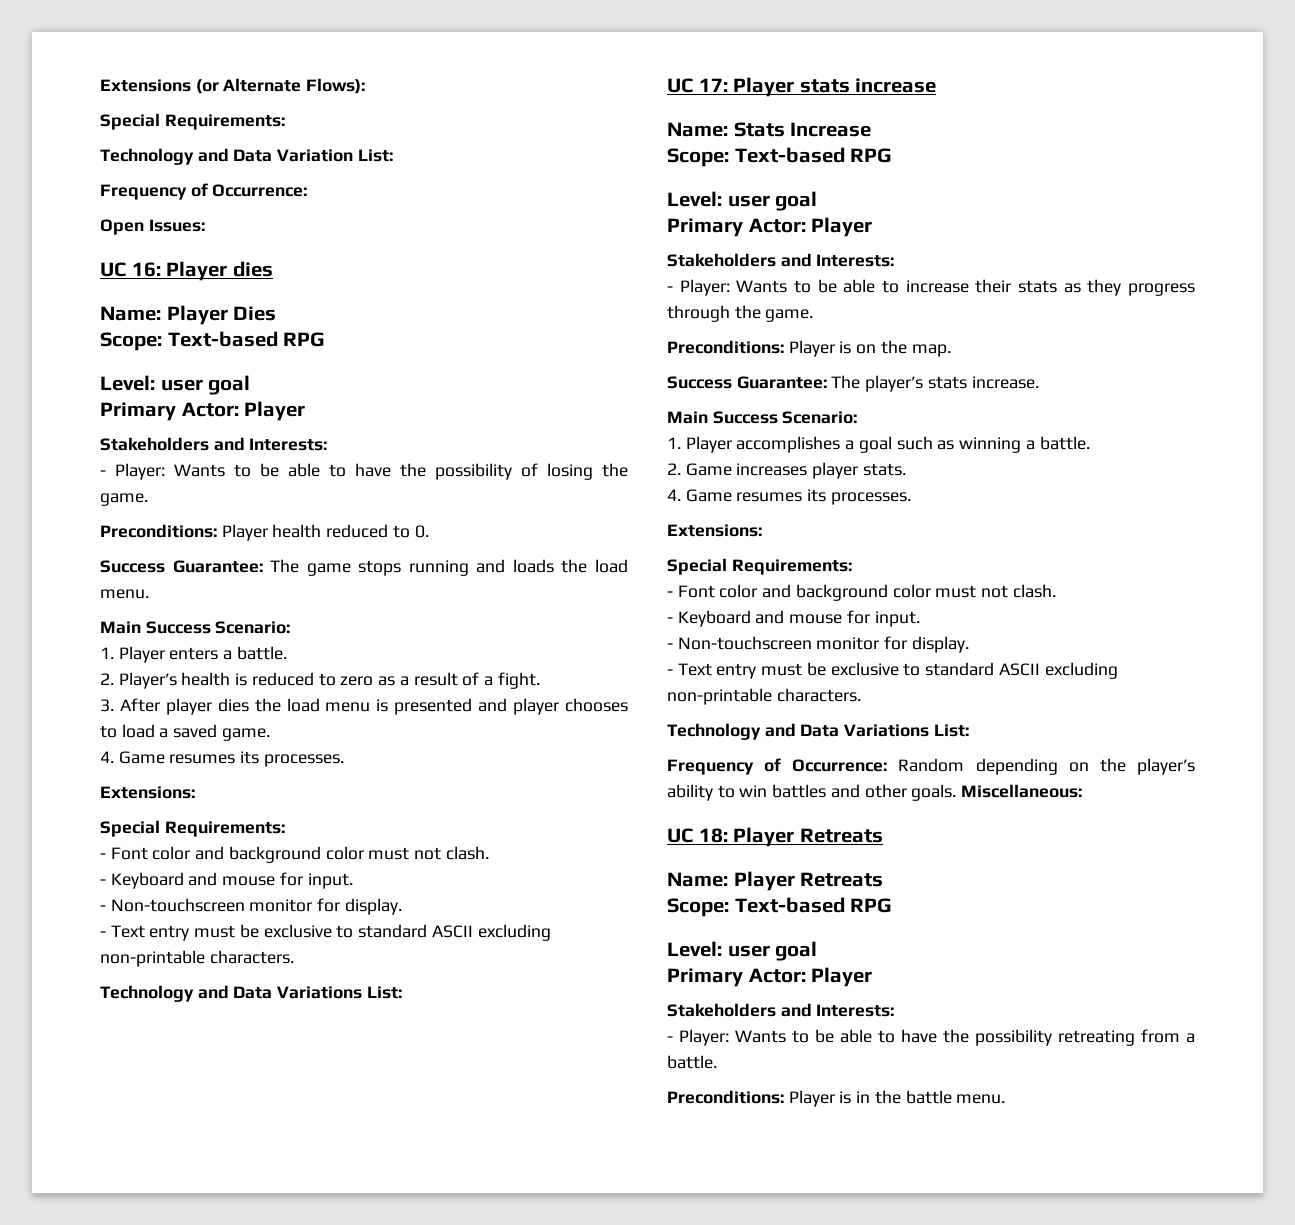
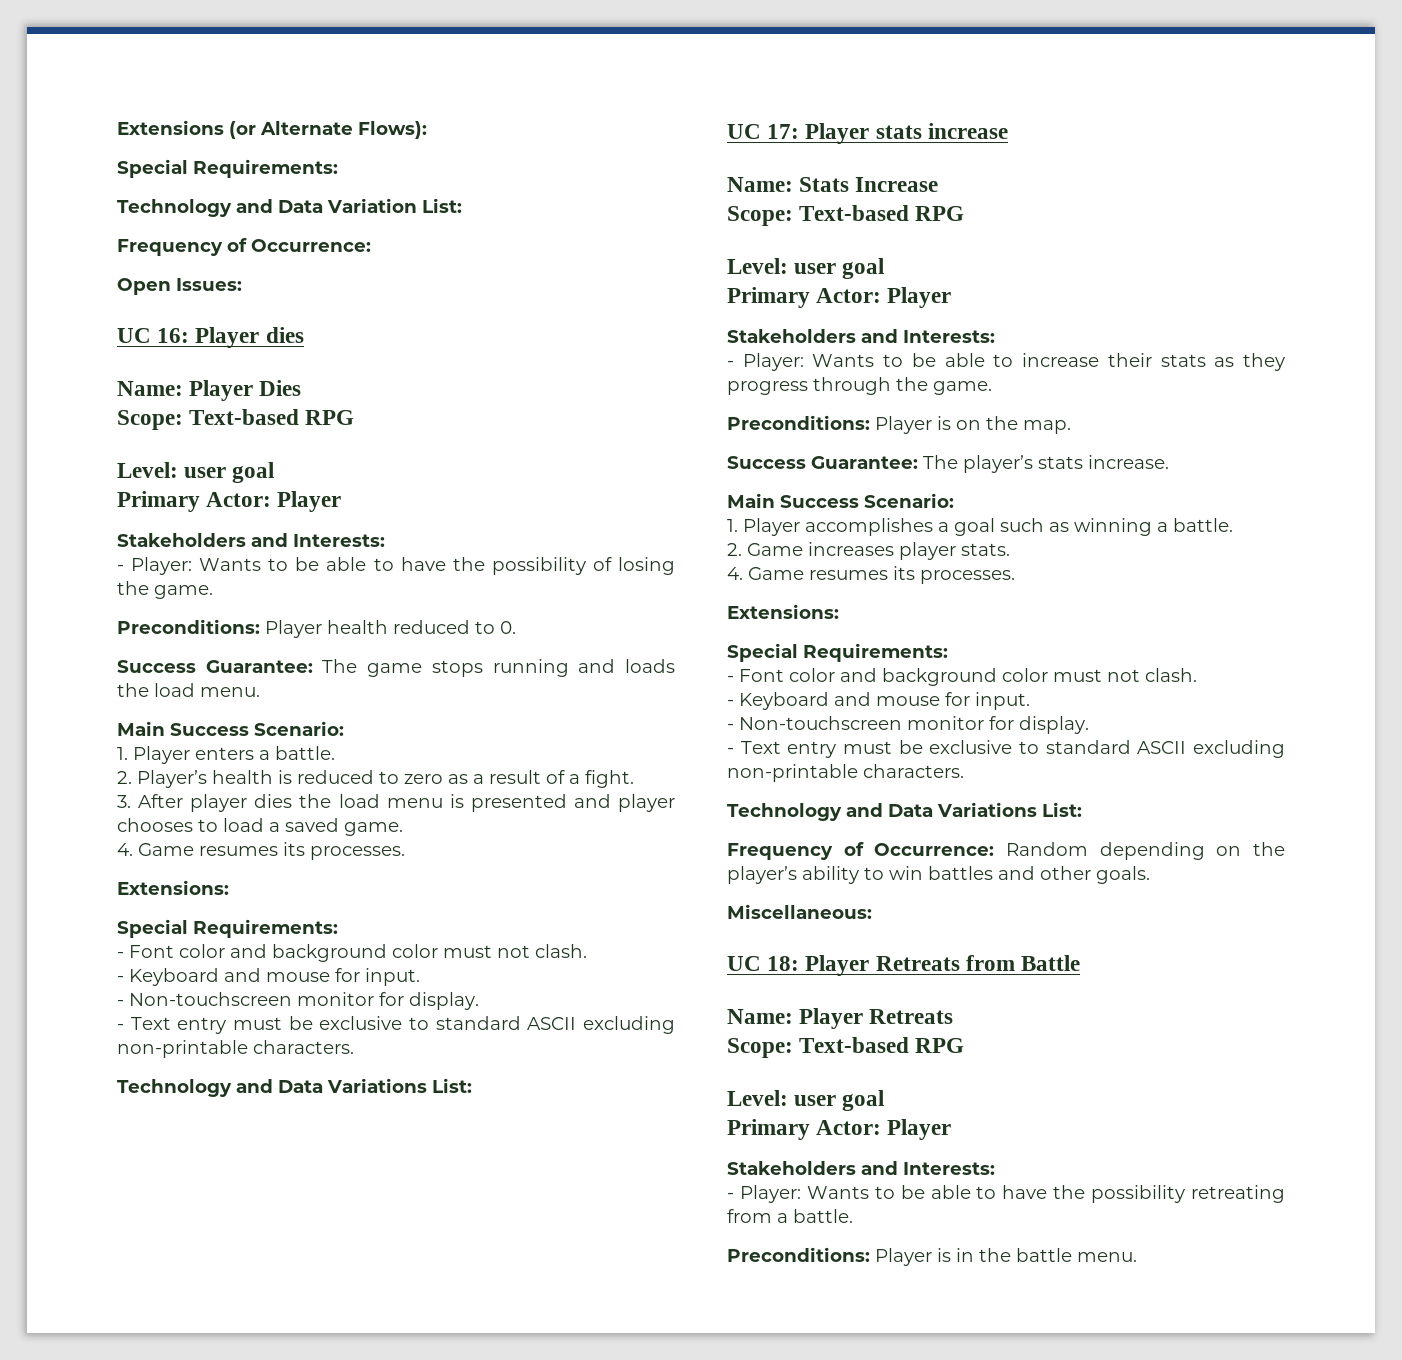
- Frequency of Occurrence: Random depending on the player’s ability to win battles and other goals. Miscellaneous:
+ Frequency of Occurrence: Random depending on the player’s ability to win battles and other goals.
+ Miscellaneous:
- UC 18: Player Retreats
+ UC 18: Player Retreats from Battle

